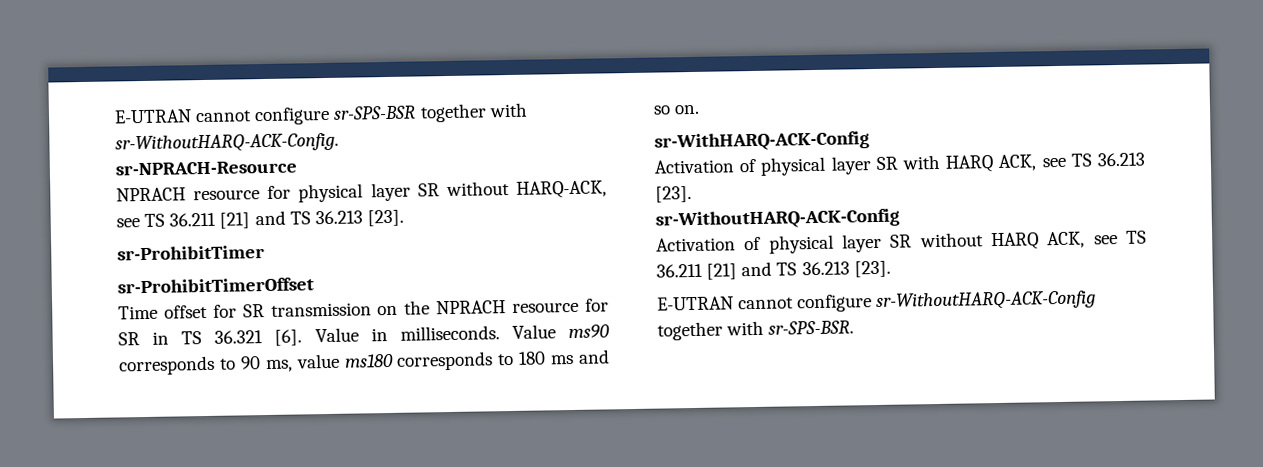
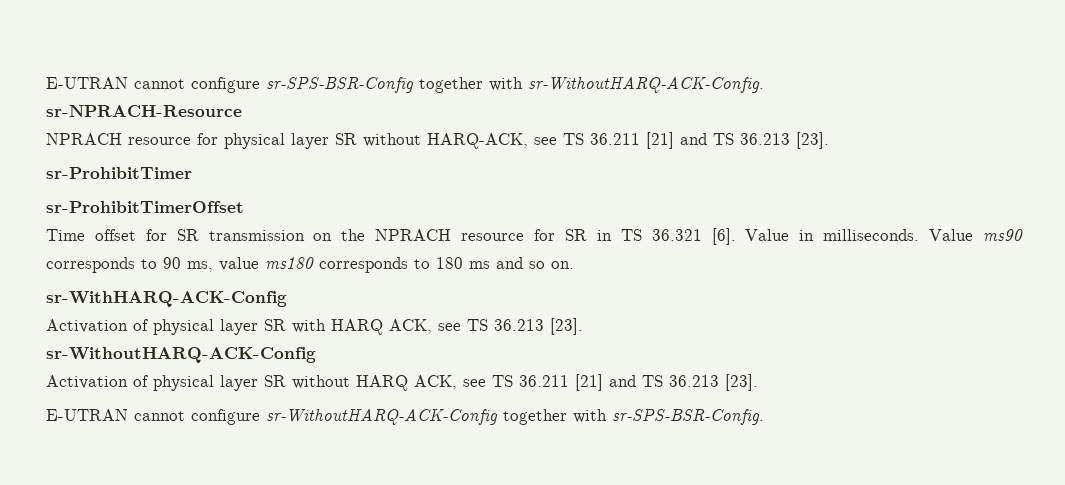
- E-UTRAN cannot configure sr-SPS-BSR together with sr-WithoutHARQ-ACK-Config.
+ E-UTRAN cannot configure sr-SPS-BSR-Config together with sr-WithoutHARQ-ACK-Config.
- E-UTRAN cannot configure sr-WithoutHARQ-ACK-Config together with sr-SPS-BSR.
+ E-UTRAN cannot configure sr-WithoutHARQ-ACK-Config together with sr-SPS-BSR-Config.

